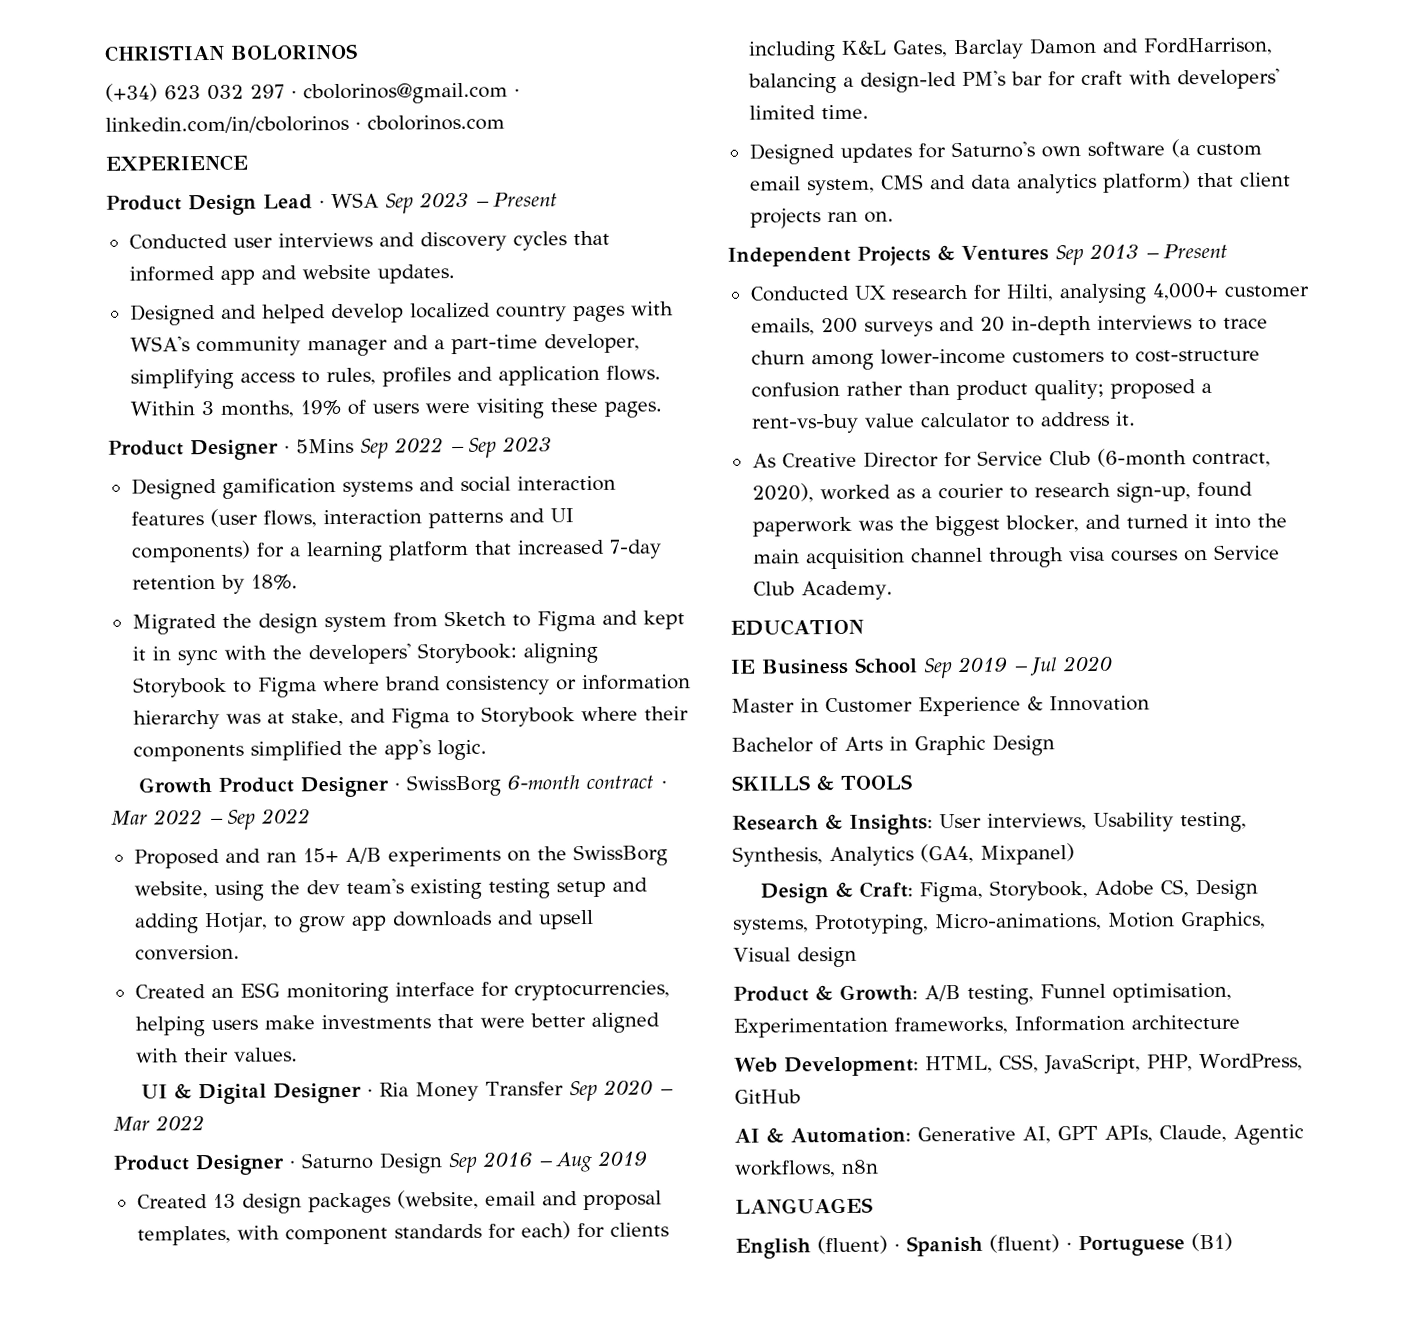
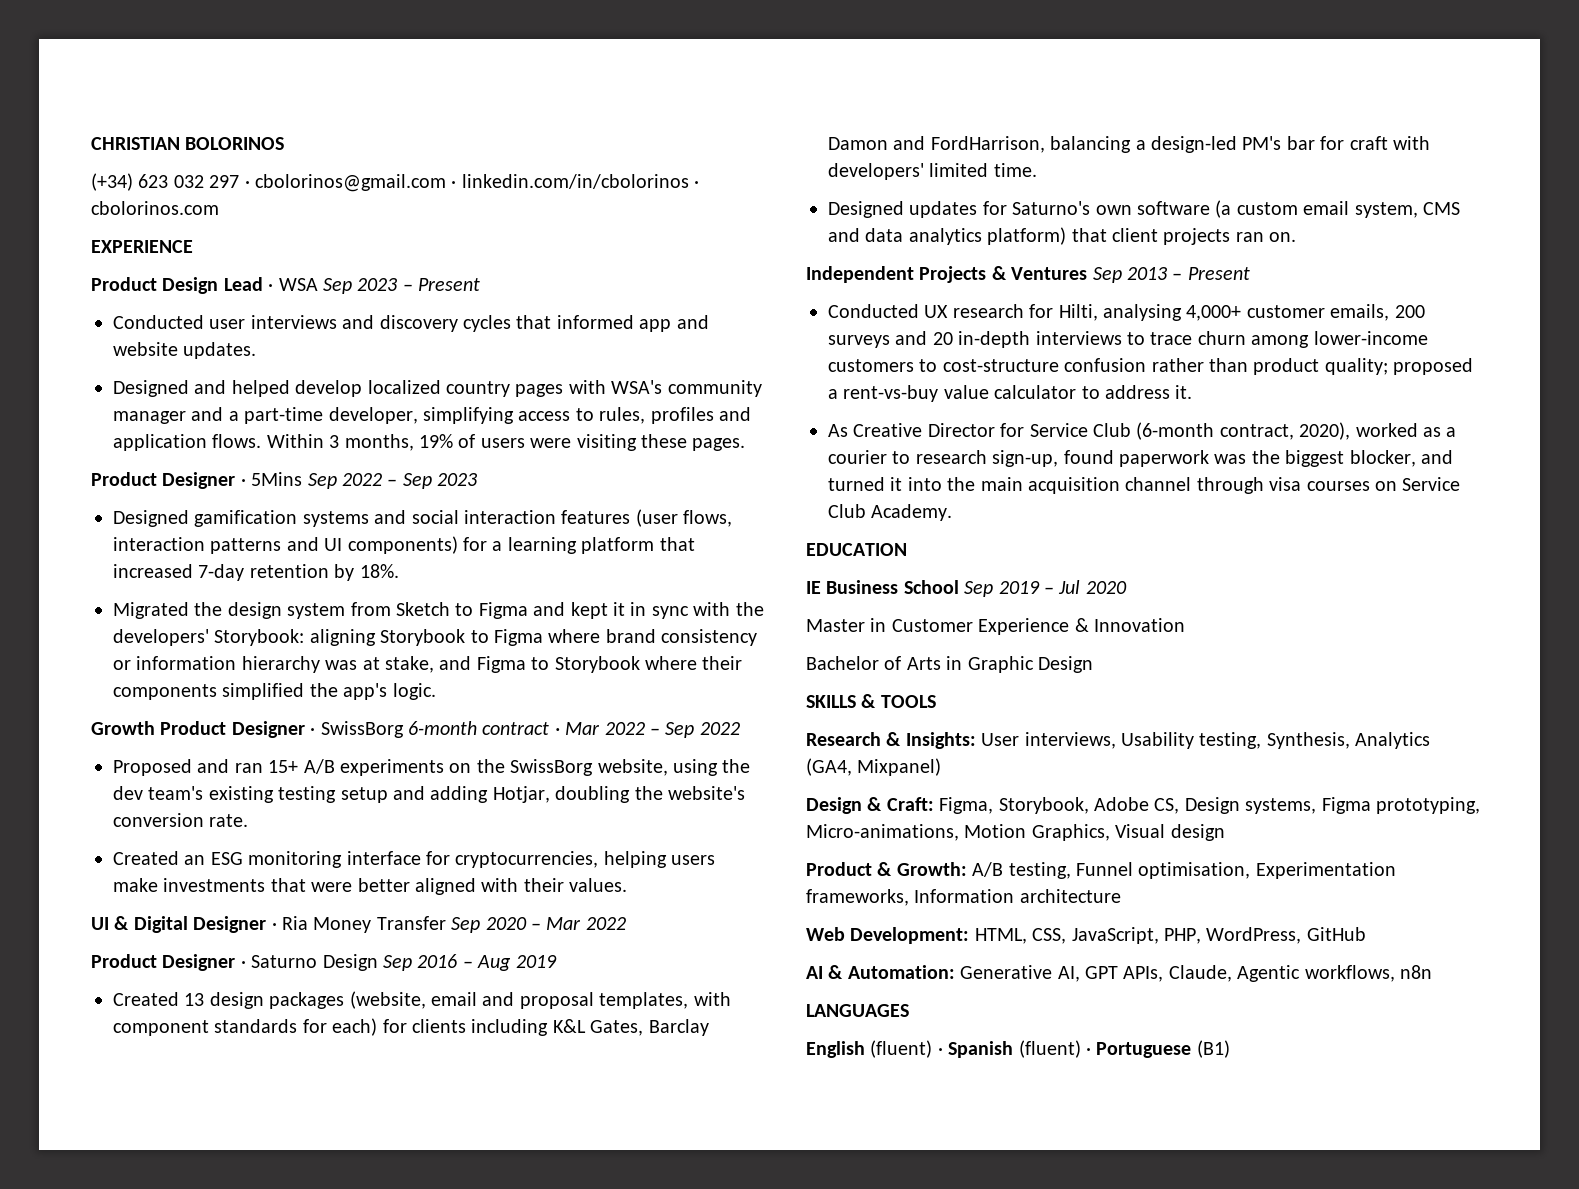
- Proposed and ran 15+ A/B experiments on the SwissBorg website, using the dev team's existing testing setup and adding Hotjar, to grow app downloads and upsell conversion.
+ Proposed and ran 15+ A/B experiments on the SwissBorg website, using the dev team's existing testing setup and adding Hotjar, doubling the website's conversion rate.
- Design & Craft: Figma, Storybook, Adobe CS, Design systems, Prototyping, Micro-animations, Motion Graphics, Visual design
+ Design & Craft: Figma, Storybook, Adobe CS, Design systems, Figma prototyping, Micro-animations, Motion Graphics, Visual design

